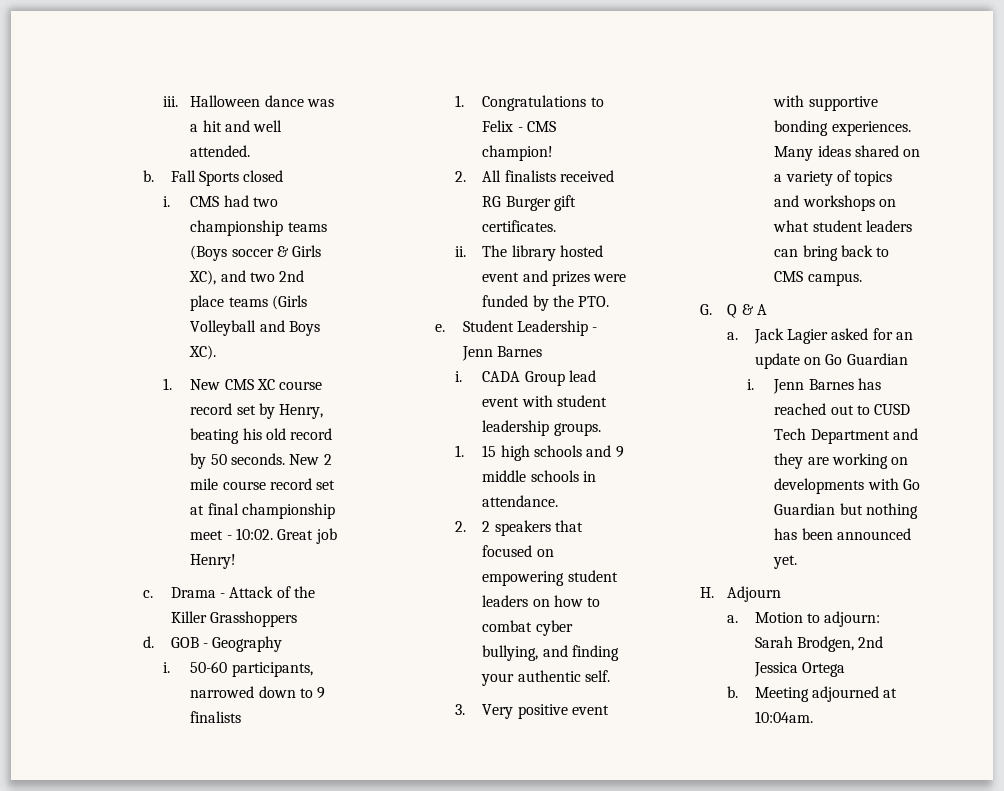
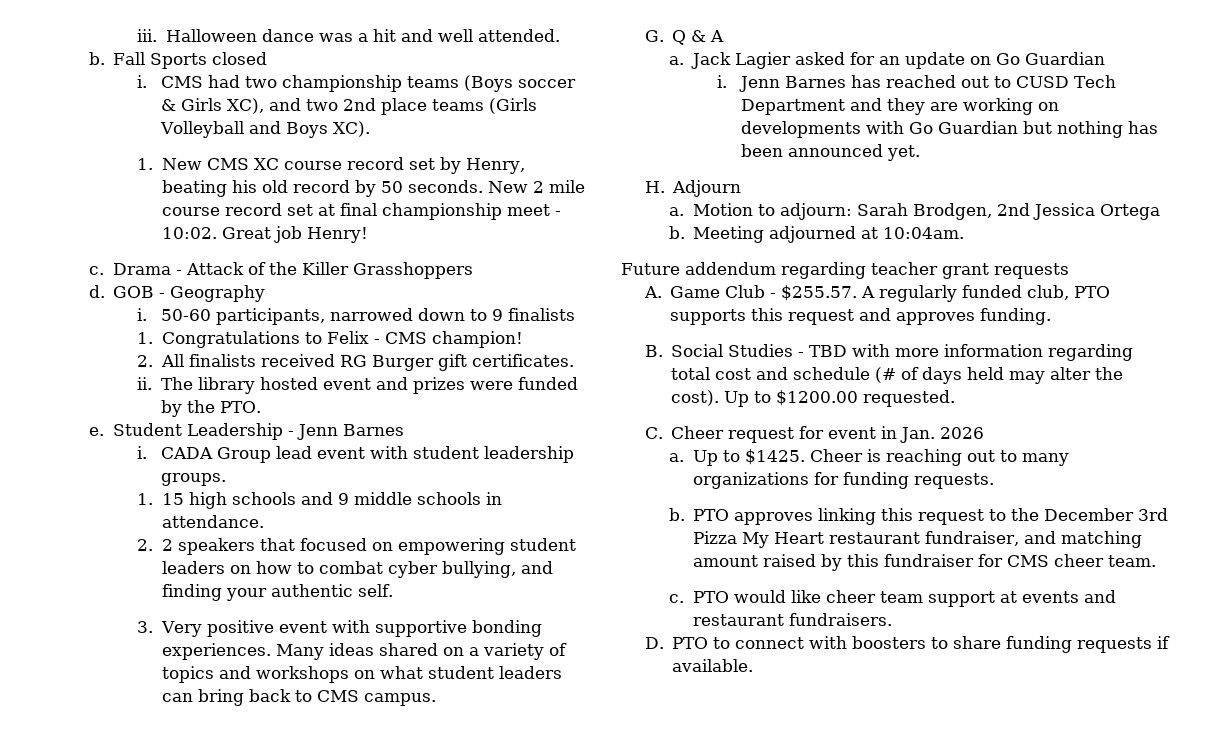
+ Future addendum regarding teacher grant requests
+ A. Game Club - $255.57. A regularly funded club, PTO supports this request and approves funding.
+ B. Social Studies - TBD with more information regarding total cost and schedule (# of days held may alter the cost). Up to $1200.00 requested.
+ C. Cheer request for event in Jan. 2026
+ a. Up to $1425. Cheer is reaching out to many organizations for funding requests.
+ b. PTO approves linking this request to the December 3rd Pizza My Heart restaurant fundraiser, and matching amount raised by this fundraiser for CMS cheer team.
+ c. PTO would like cheer team support at events and restaurant fundraisers.
+ D. PTO to connect with boosters to share funding requests if available.

